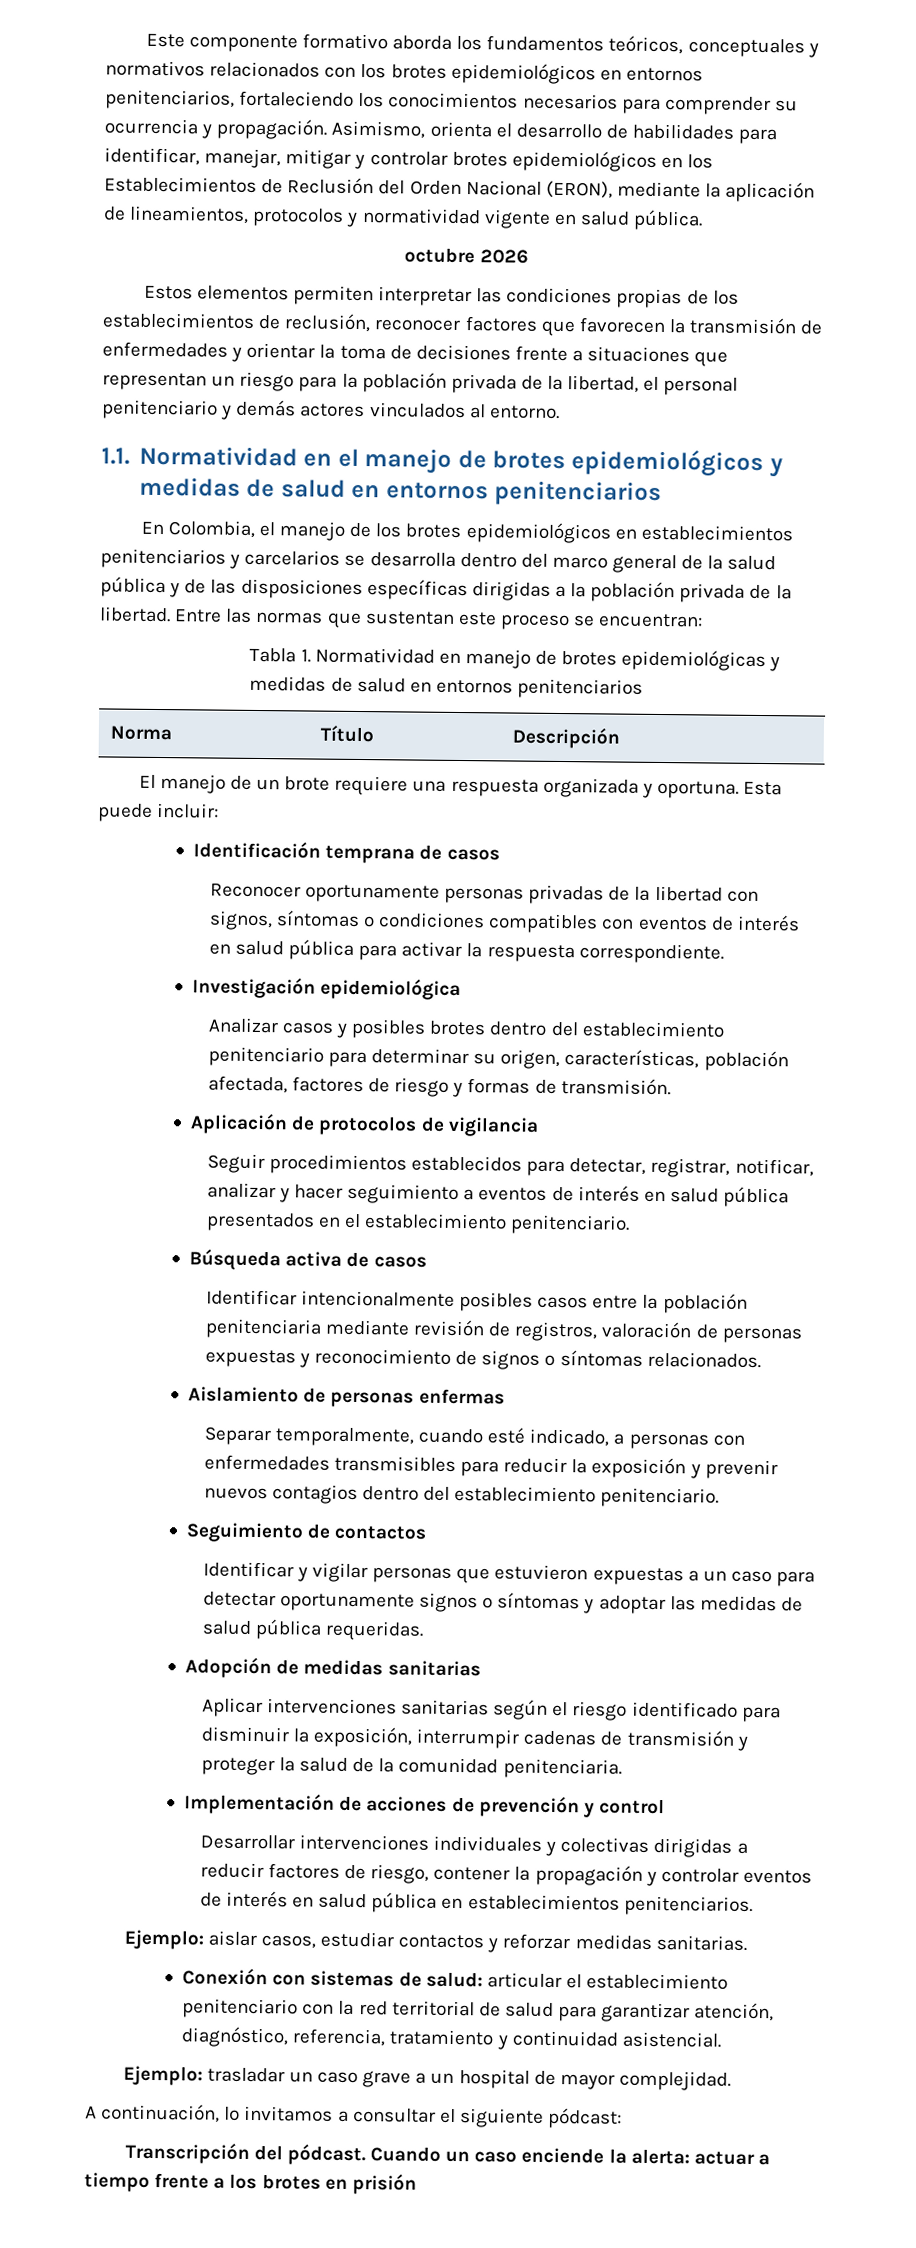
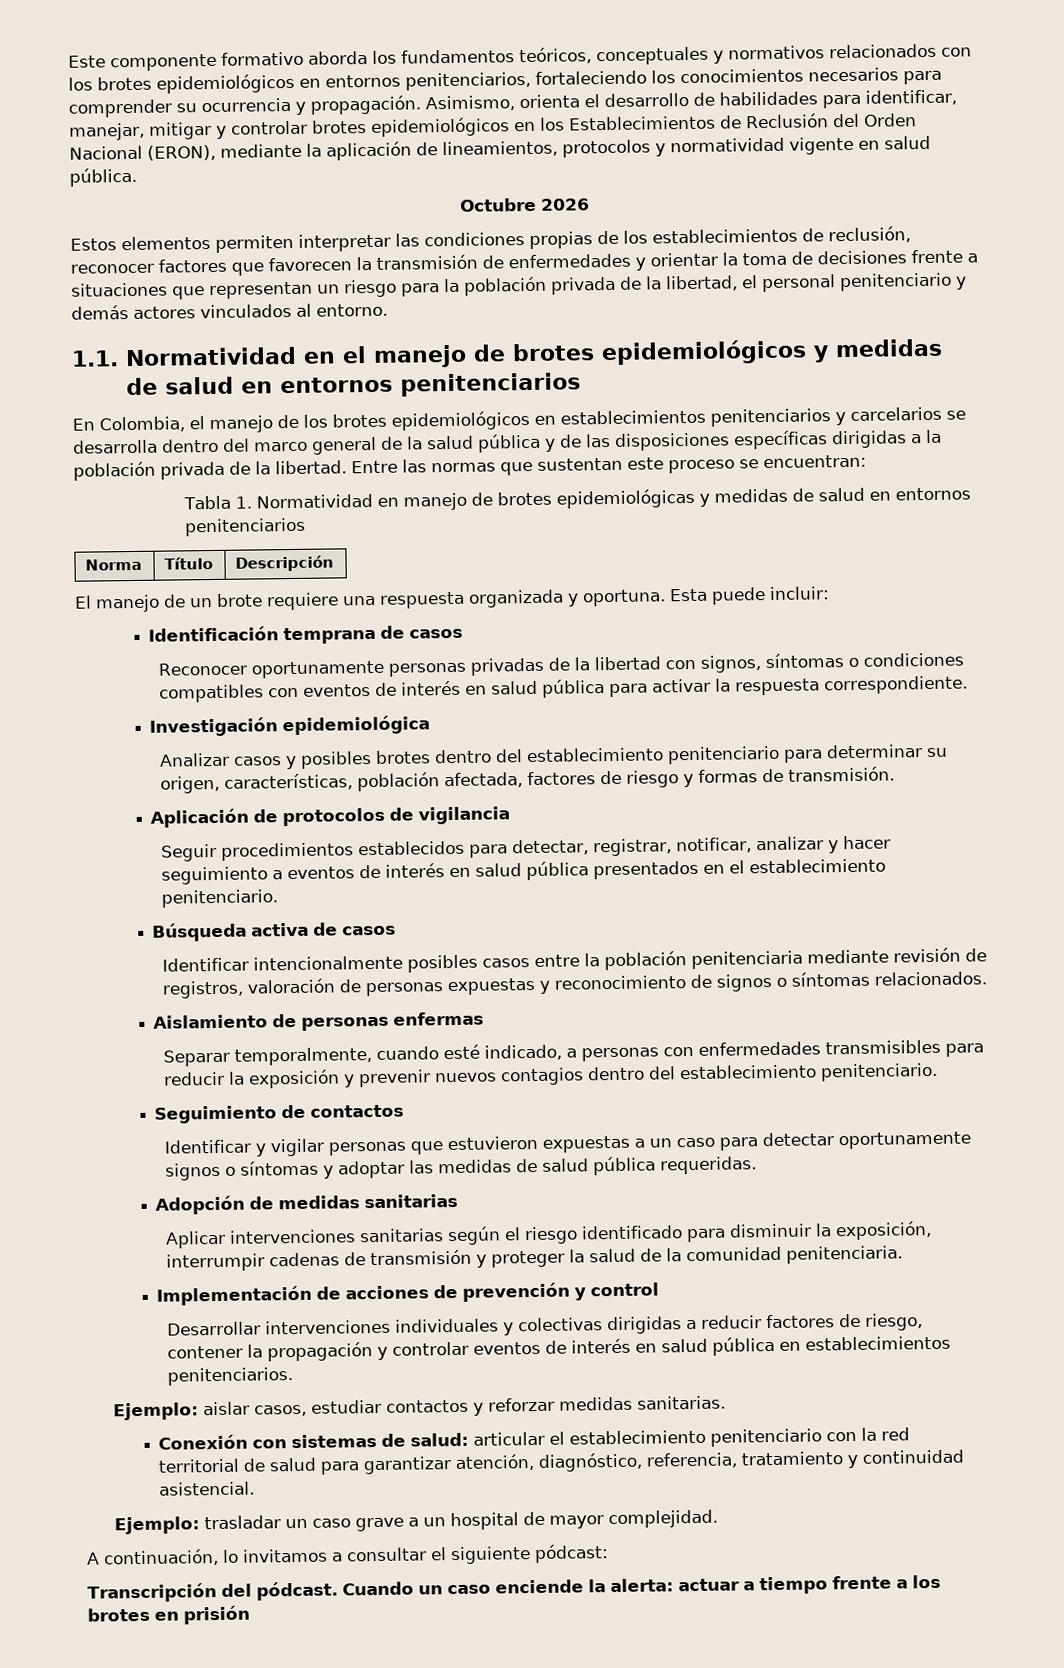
- octubre 2026
+ Octubre 2026

